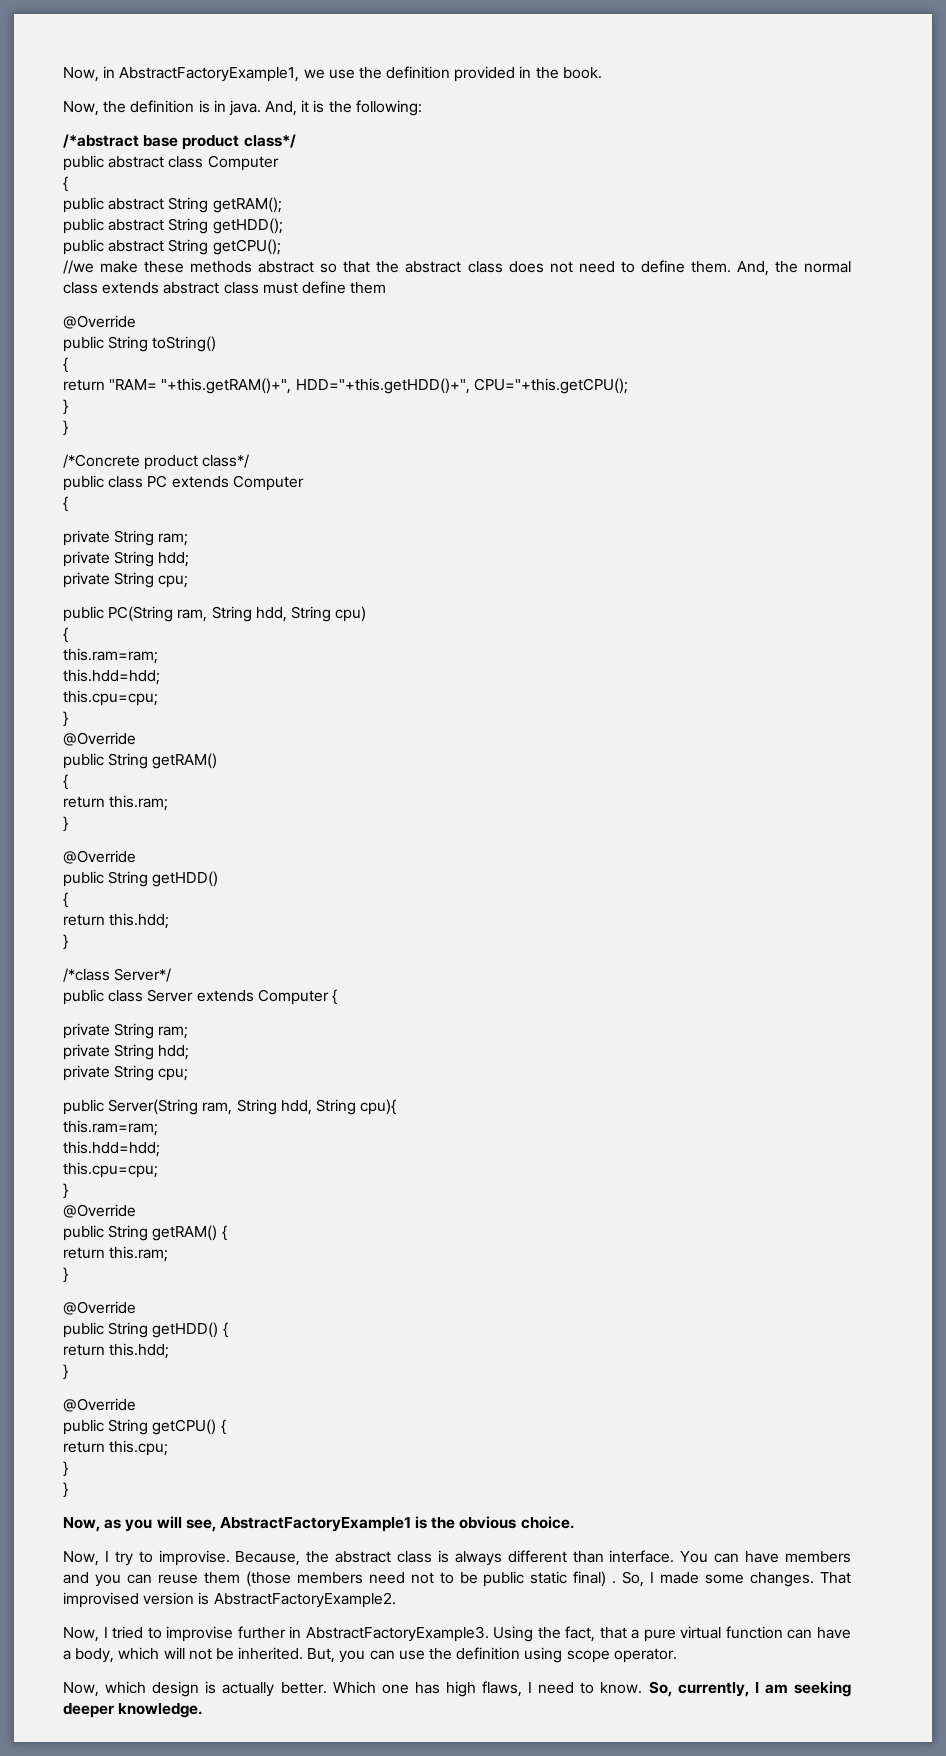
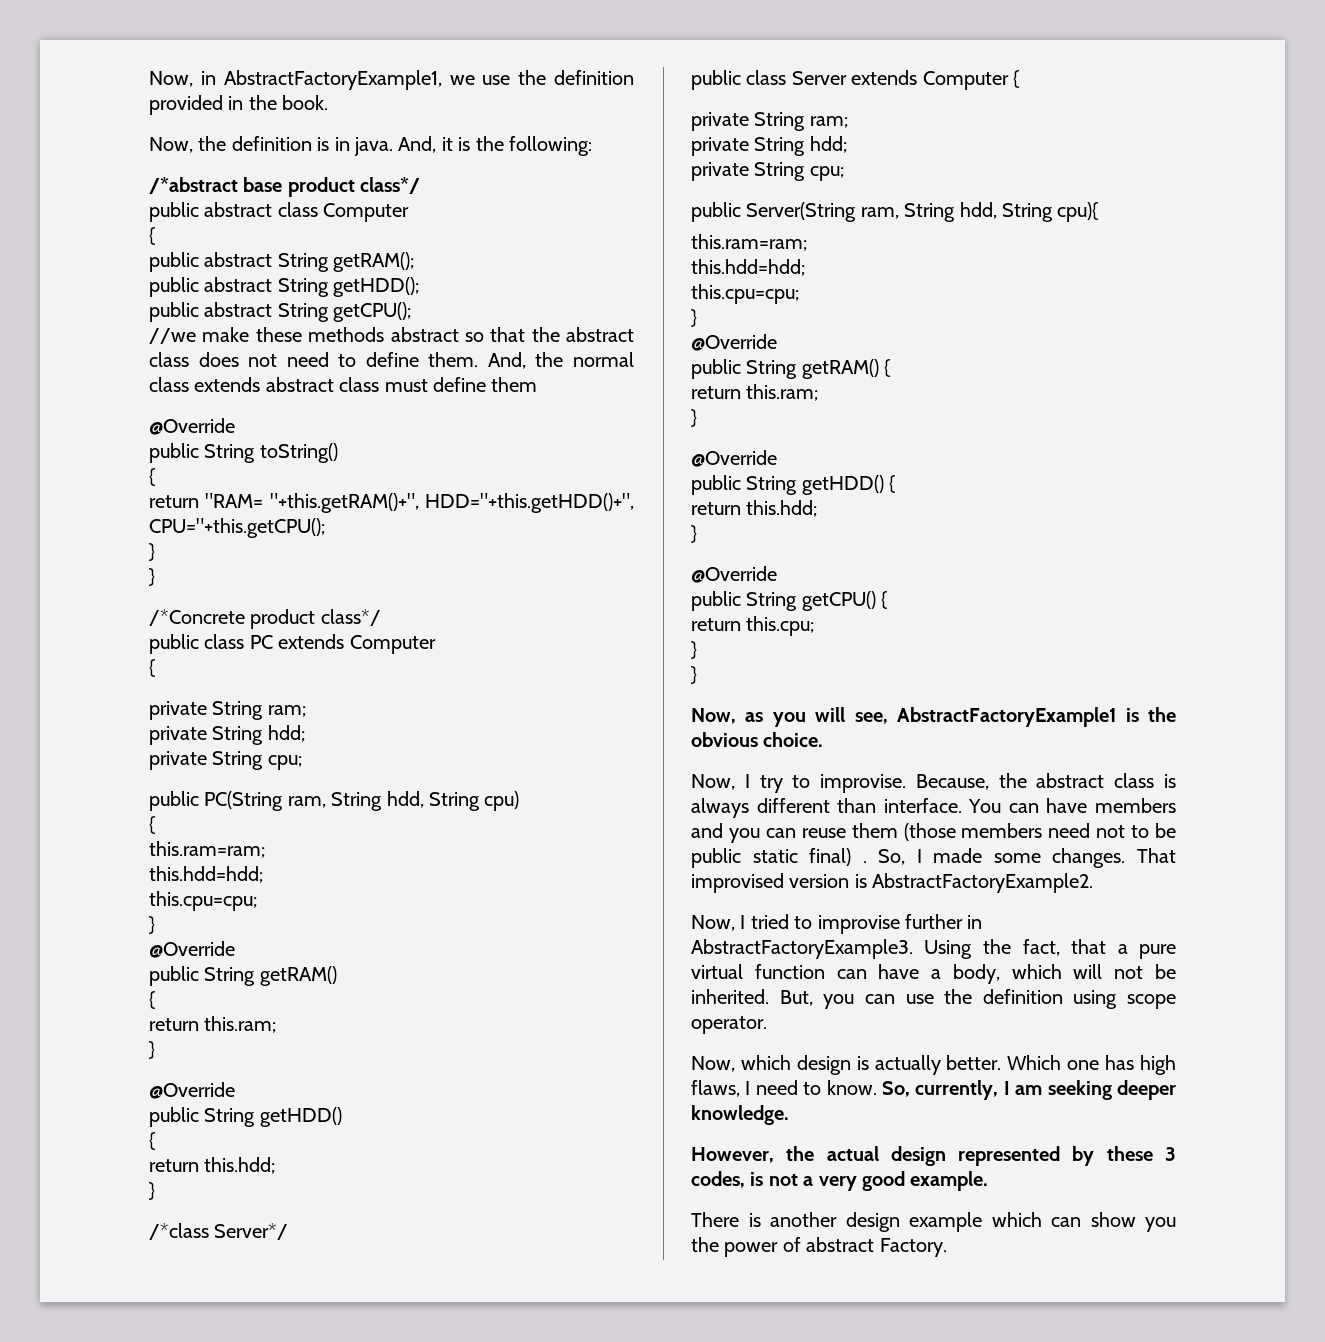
+ However, the actual design represented by these 3 codes, is not a very good example.
+ There is another design example which can show you the power of abstract Factory.

